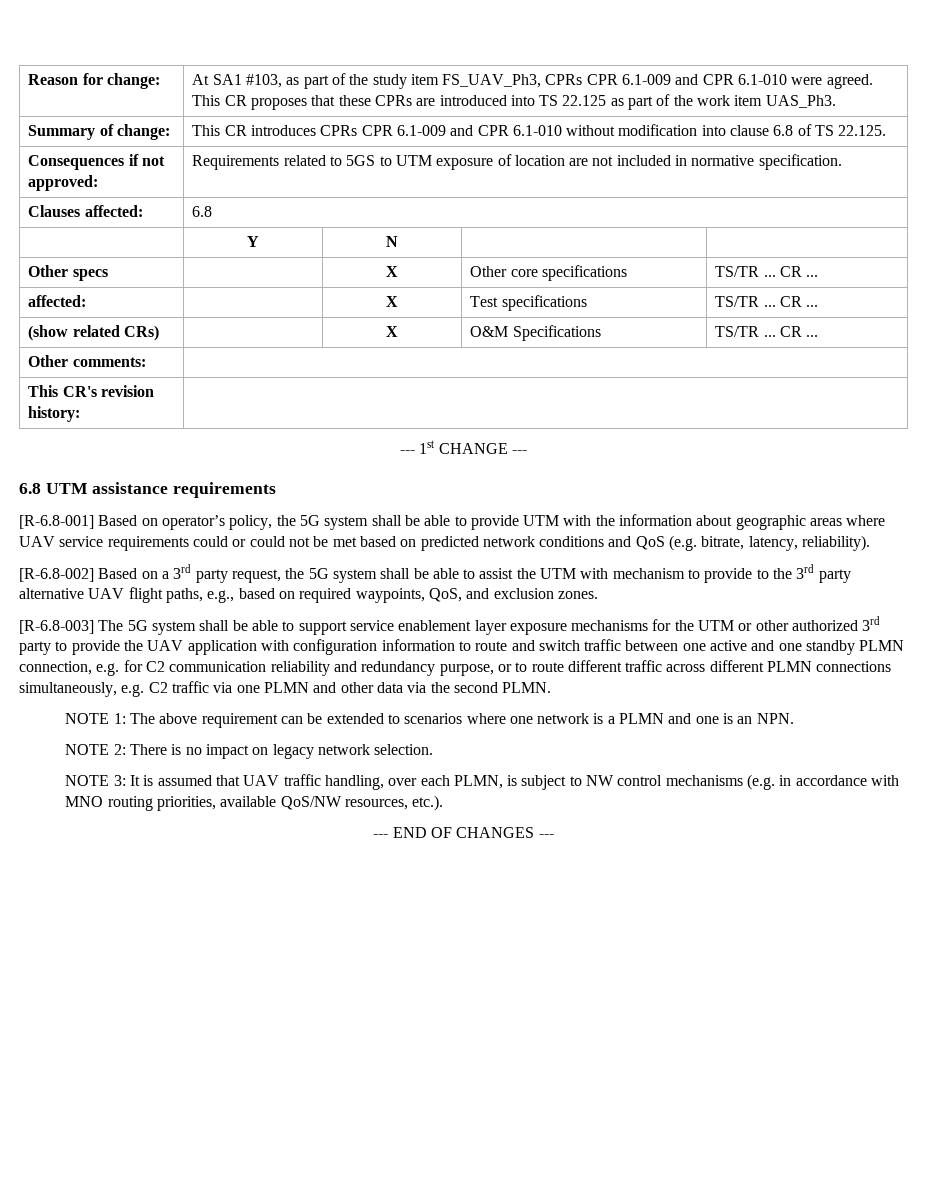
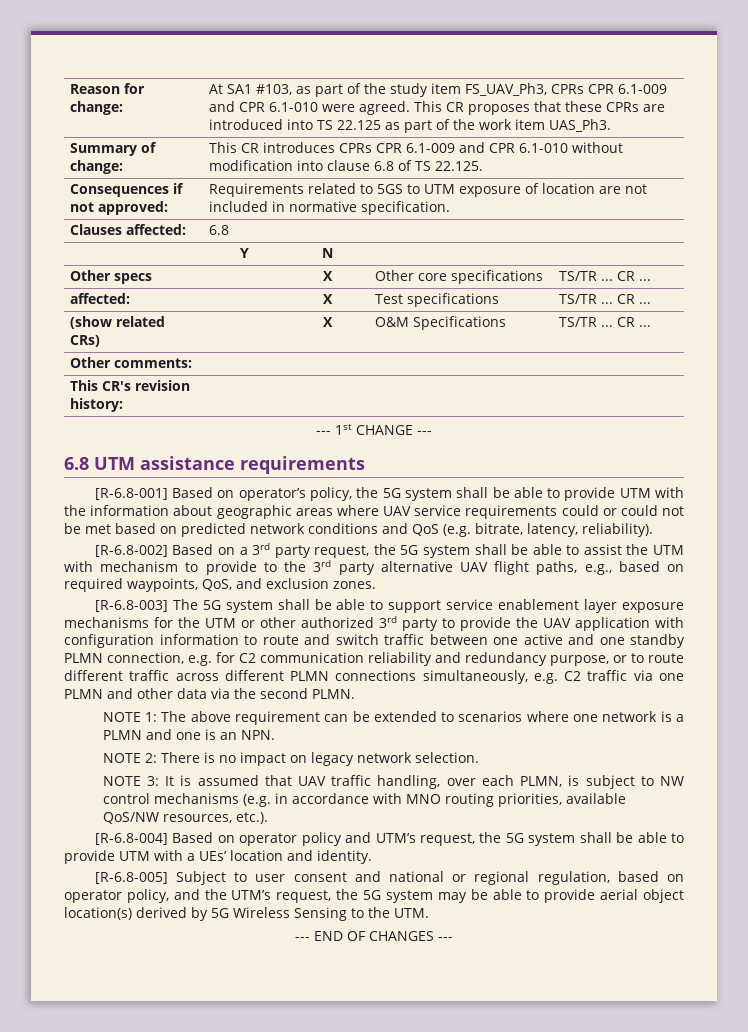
+ [R-6.8-004] Based on operator policy and UTM’s request, the 5G system shall be able to provide UTM with a UEs’ location and identity.
+ [R-6.8-005] Subject to user consent and national or regional regulation, based on operator policy, and the UTM’s request, the 5G system may be able to provide aerial object location(s) derived by 5G Wireless Sensing to the UTM.

